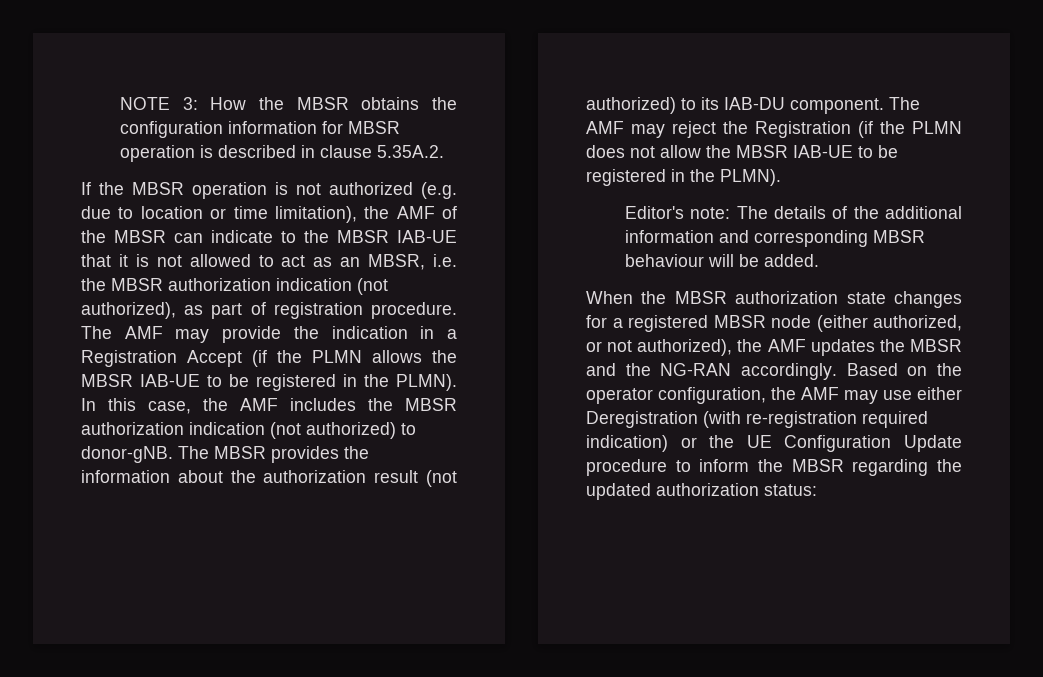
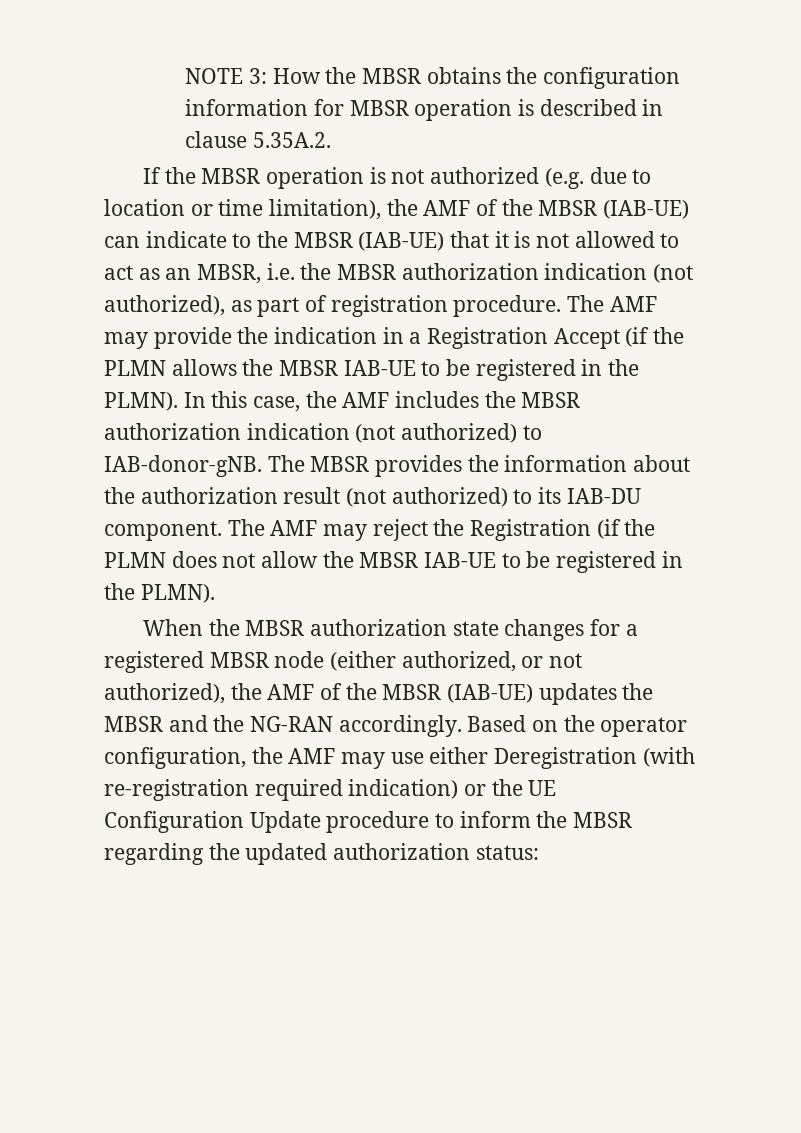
- If the MBSR operation is not authorized (e.g. due to location or time limitation), the AMF of the MBSR can indicate to the MBSR IAB-UE that it is not allowed to act as an MBSR, i.e. the MBSR authorization indication (not authorized), as part of registration procedure.
+ If the MBSR operation is not authorized (e.g. due to location or time limitation), the AMF of the MBSR (IAB-UE) can indicate to the MBSR (IAB-UE) that it is not allowed to act as an MBSR, i.e. the MBSR authorization indication (not authorized), as part of registration procedure.
- In this case, the AMF includes the MBSR authorization indication (not authorized) to donor-gNB.
+ In this case, the AMF includes the MBSR authorization indication (not authorized) to IAB-donor-gNB.
- Editor's note: The details of the additional information and corresponding MBSR behaviour will be added.
- When the MBSR authorization state changes for a registered MBSR node (either authorized, or not authorized), the AMF updates the MBSR and the NG-RAN accordingly.
+ When the MBSR authorization state changes for a registered MBSR node (either authorized, or not authorized), the AMF of the MBSR (IAB-UE) updates the MBSR and the NG-RAN accordingly.

